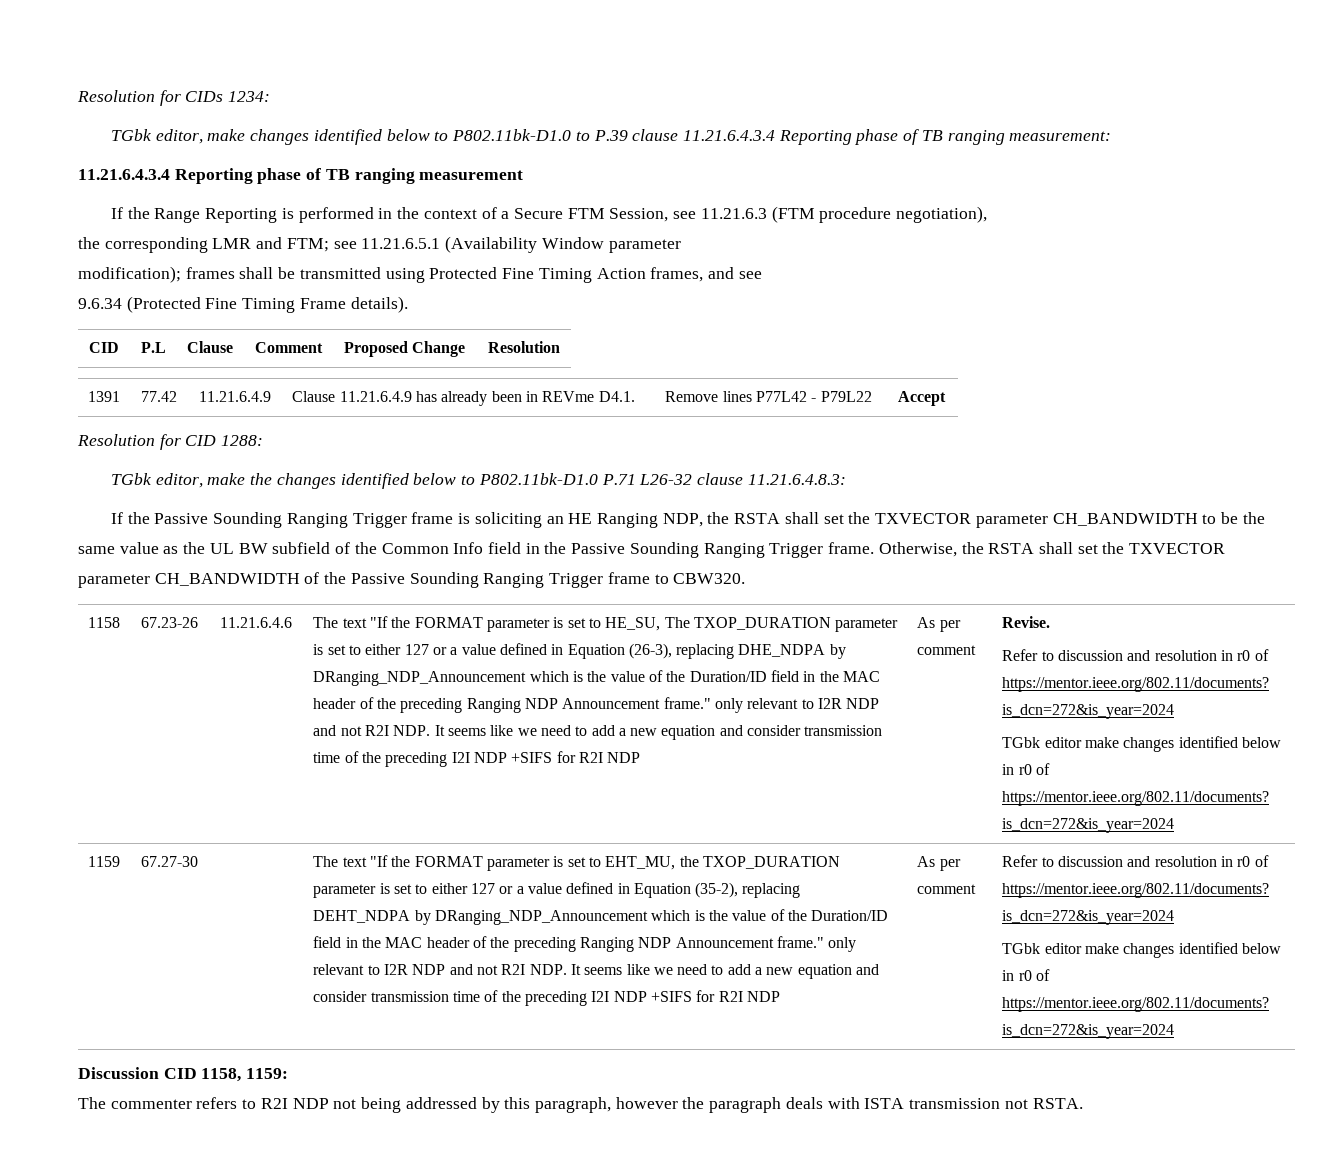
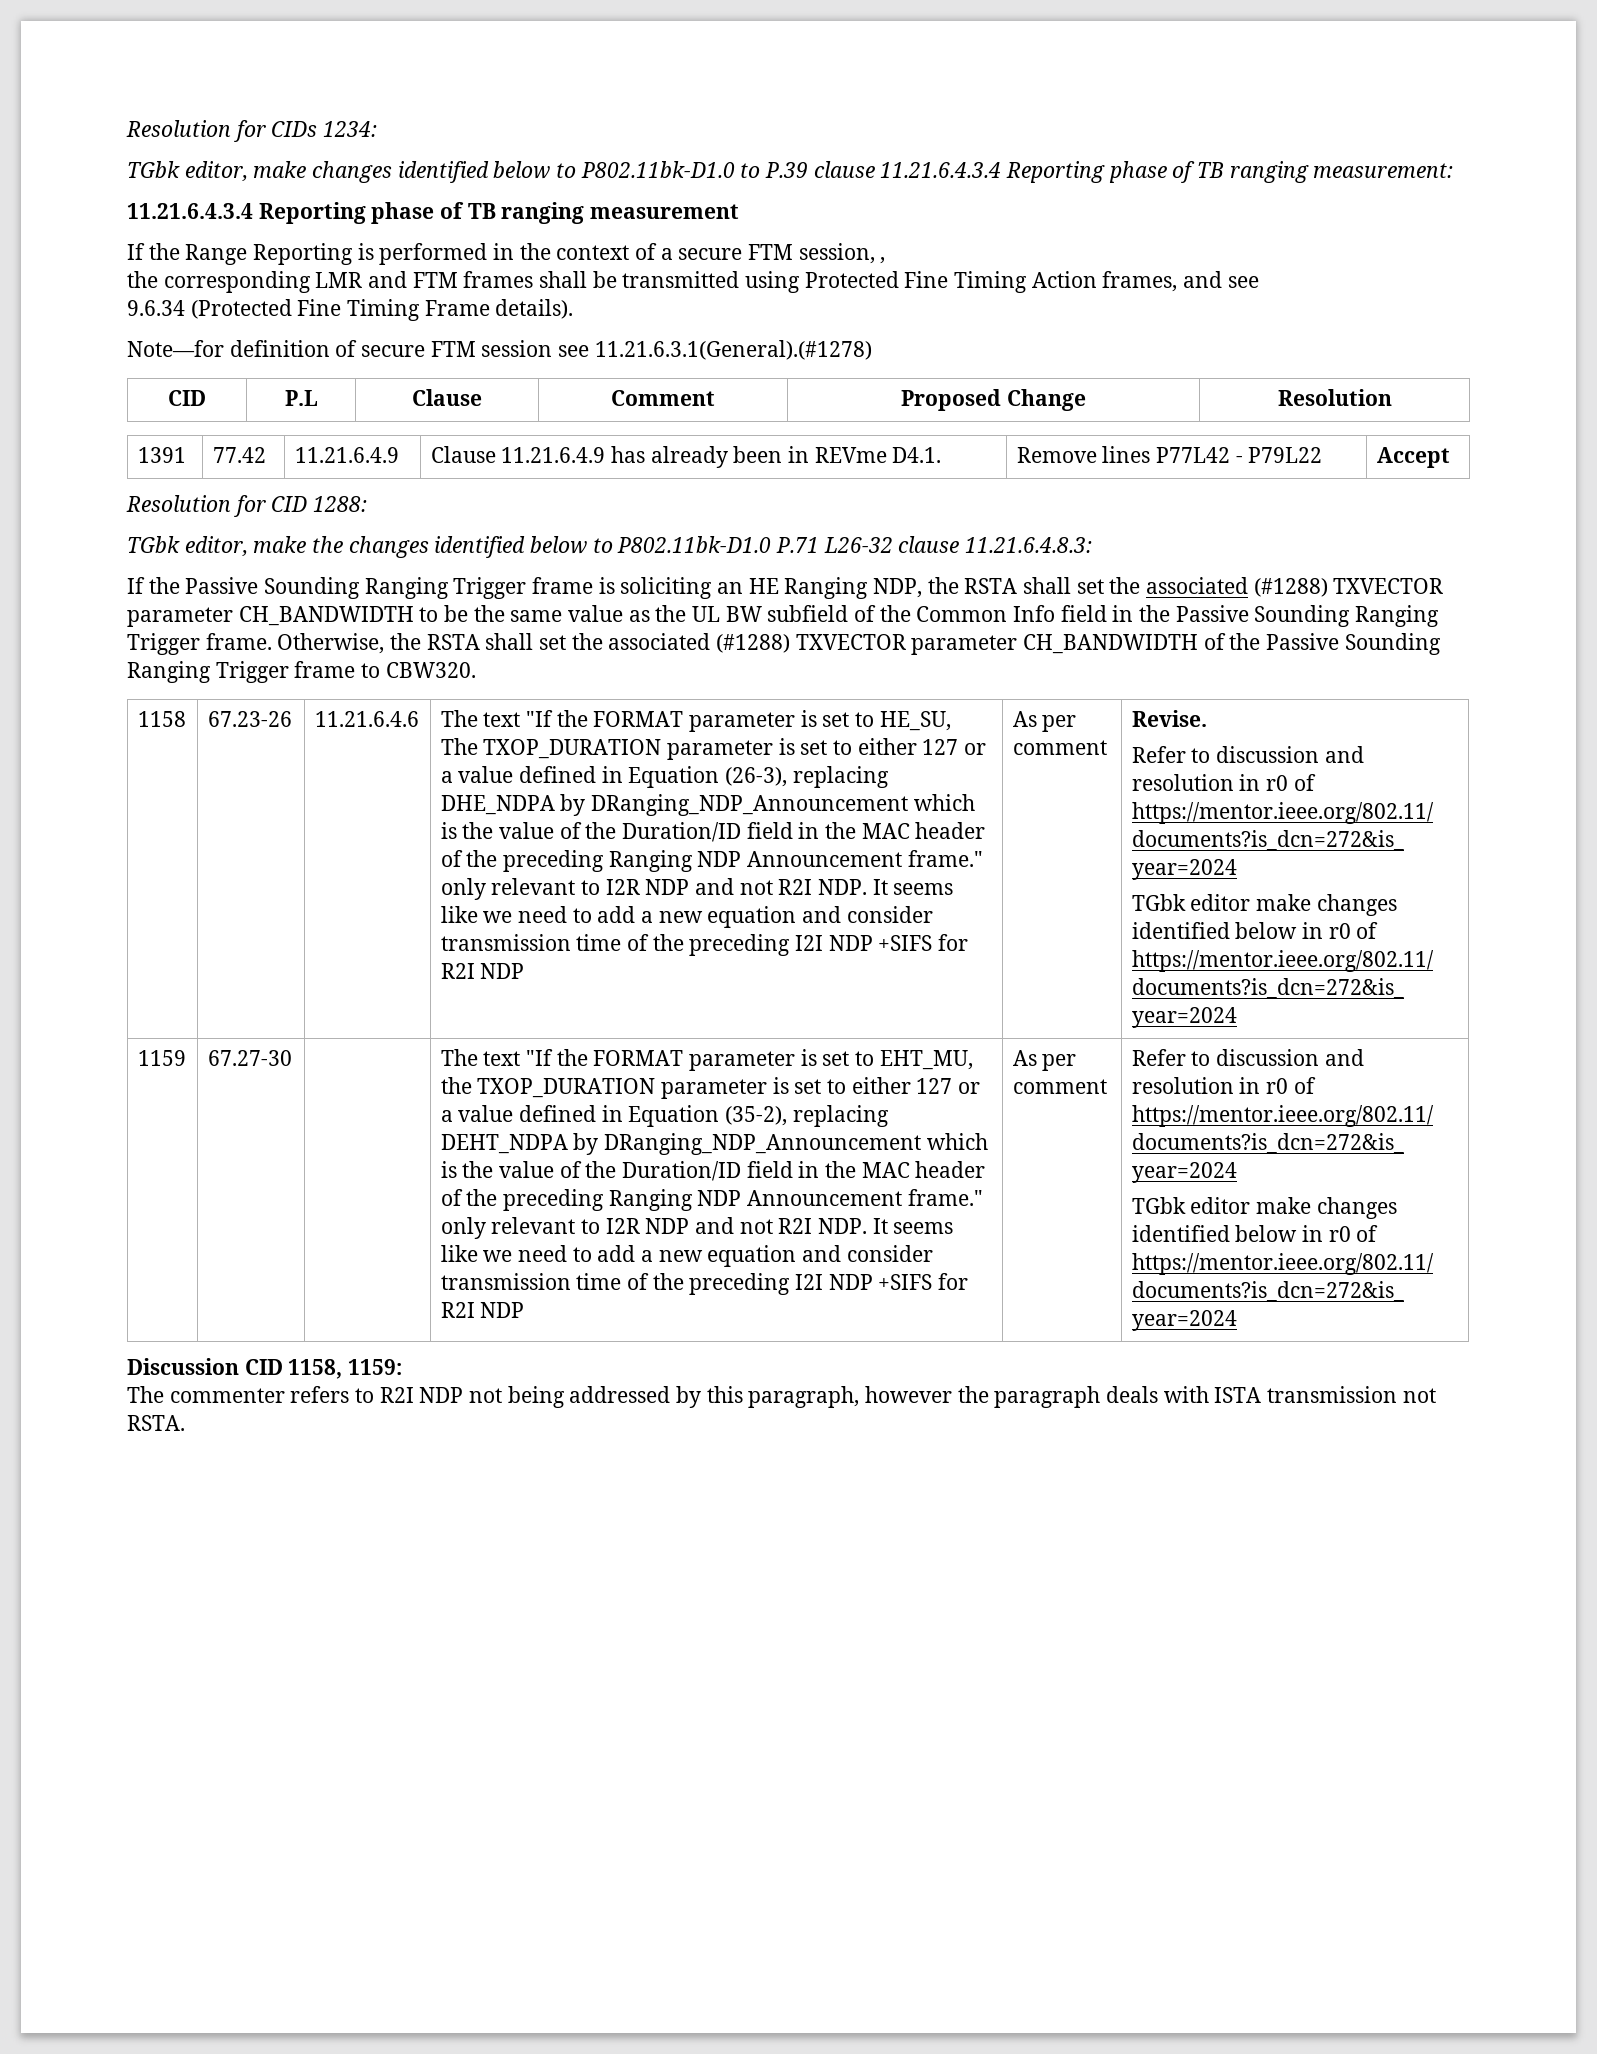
- If the Range Reporting is performed in the context of a Secure FTM Session, see 11.21.6.3 (FTM procedure negotiation),
- the corresponding LMR and FTM; see 11.21.6.5.1 (Availability Window parameter
- modification); frames shall be transmitted using Protected Fine Timing Action frames, and see
+ If the Range Reporting is performed in the context of a secure FTM session, ,
+ the corresponding LMR and FTM frames shall be transmitted using Protected Fine Timing Action frames, and see
+ Note—for definition of secure FTM session see 11.21.6.3.1(General).(#1278)
- If the Passive Sounding Ranging Trigger frame is soliciting an HE Ranging NDP, the RSTA shall set the TXVECTOR parameter CH_BANDWIDTH to be the same value as the UL BW subfield of the Common Info field in the Passive Sounding Ranging Trigger frame.
+ If the Passive Sounding Ranging Trigger frame is soliciting an HE Ranging NDP, the RSTA shall set the associated (#1288) TXVECTOR parameter CH_BANDWIDTH to be the same value as the UL BW subfield of the Common Info field in the Passive Sounding Ranging Trigger frame.
- Otherwise, the RSTA shall set the TXVECTOR parameter CH_BANDWIDTH of the Passive Sounding Ranging Trigger frame to CBW320.
+ Otherwise, the RSTA shall set the associated (#1288) TXVECTOR parameter CH_BANDWIDTH of the Passive Sounding Ranging Trigger frame to CBW320.

